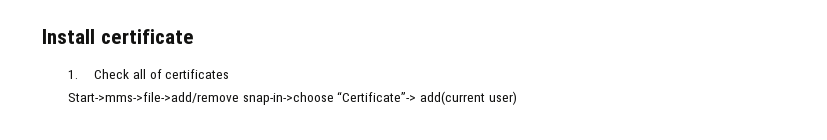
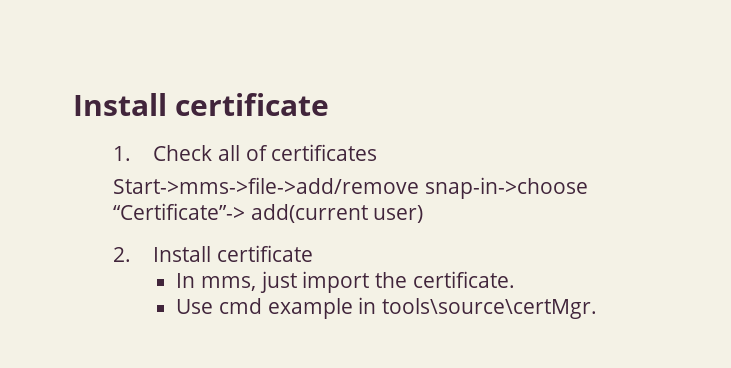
+ 2. Install certificate
+ In mms, just import the certificate.
+ Use cmd example in tools\source\certMgr.

